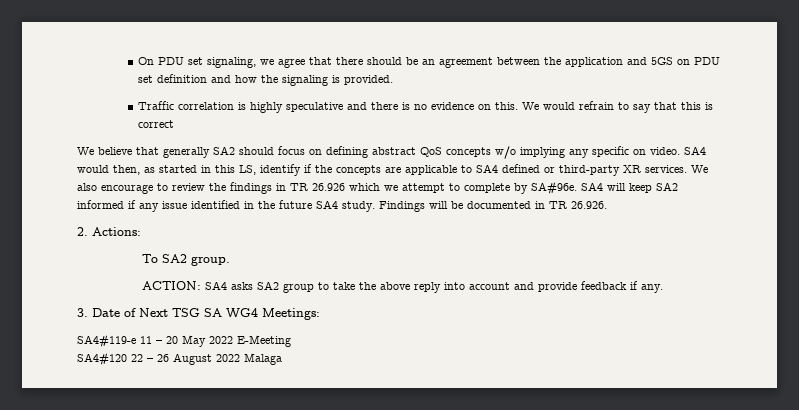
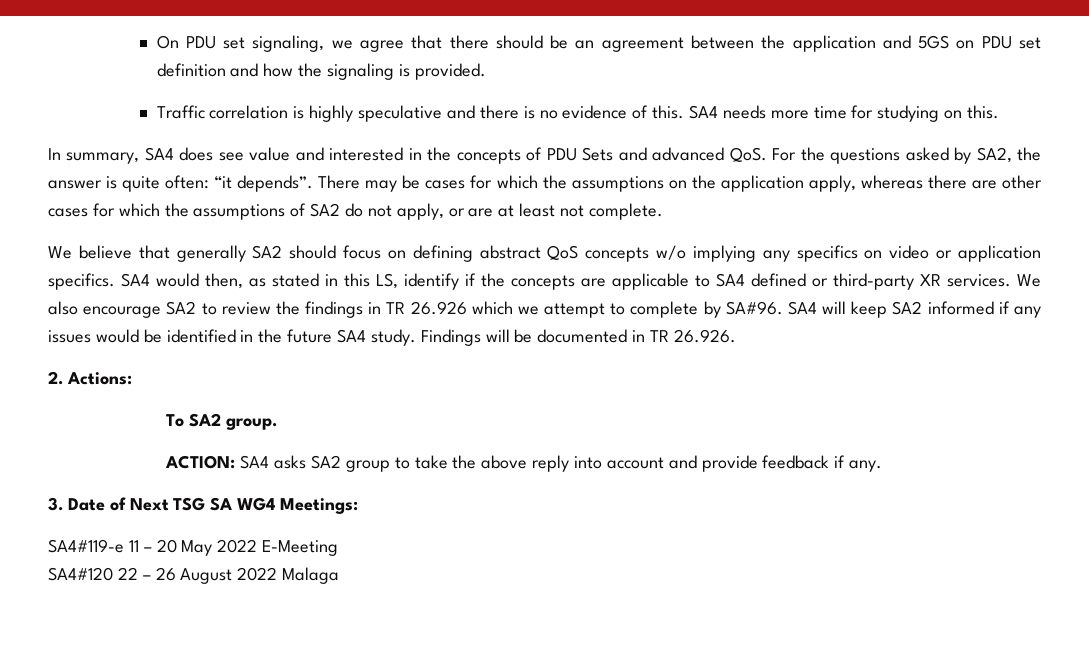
- Traffic correlation is highly speculative and there is no evidence on this. We would refrain to say that this is correct
+ Traffic correlation is highly speculative and there is no evidence of this. SA4 needs more time for studying on this.
+ In summary, SA4 does see value and interested in the concepts of PDU Sets and advanced QoS. For the questions asked by SA2, the answer is quite often: “it depends”. There may be cases for which the assumptions on the application apply, whereas there are other cases for which the assumptions of SA2 do not apply, or are at least not complete.
- We believe that generally SA2 should focus on defining abstract QoS concepts w/o implying any specific on video.
+ We believe that generally SA2 should focus on defining abstract QoS concepts w/o implying any specifics on video or application specifics.
- SA4 would then, as started in this LS, identify if the concepts are applicable to SA4 defined or third-party XR services.
+ SA4 would then, as stated in this LS, identify if the concepts are applicable to SA4 defined or third-party XR services.
- We also encourage to review the findings in TR 26.926 which we attempt to complete by SA#96e.
+ We also encourage SA2 to review the findings in TR 26.926 which we attempt to complete by SA#96.
- SA4 will keep SA2 informed if any issue identified in the future SA4 study.
+ SA4 will keep SA2 informed if any issues would be identified in the future SA4 study.

